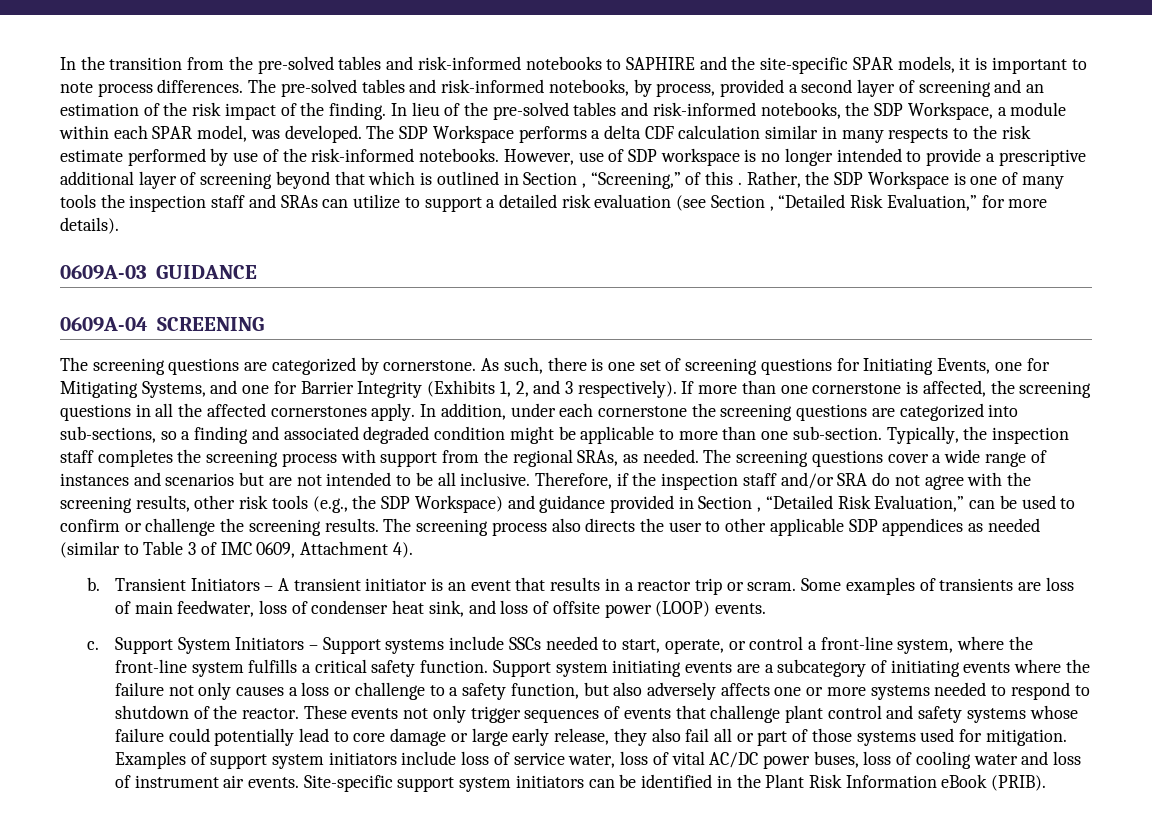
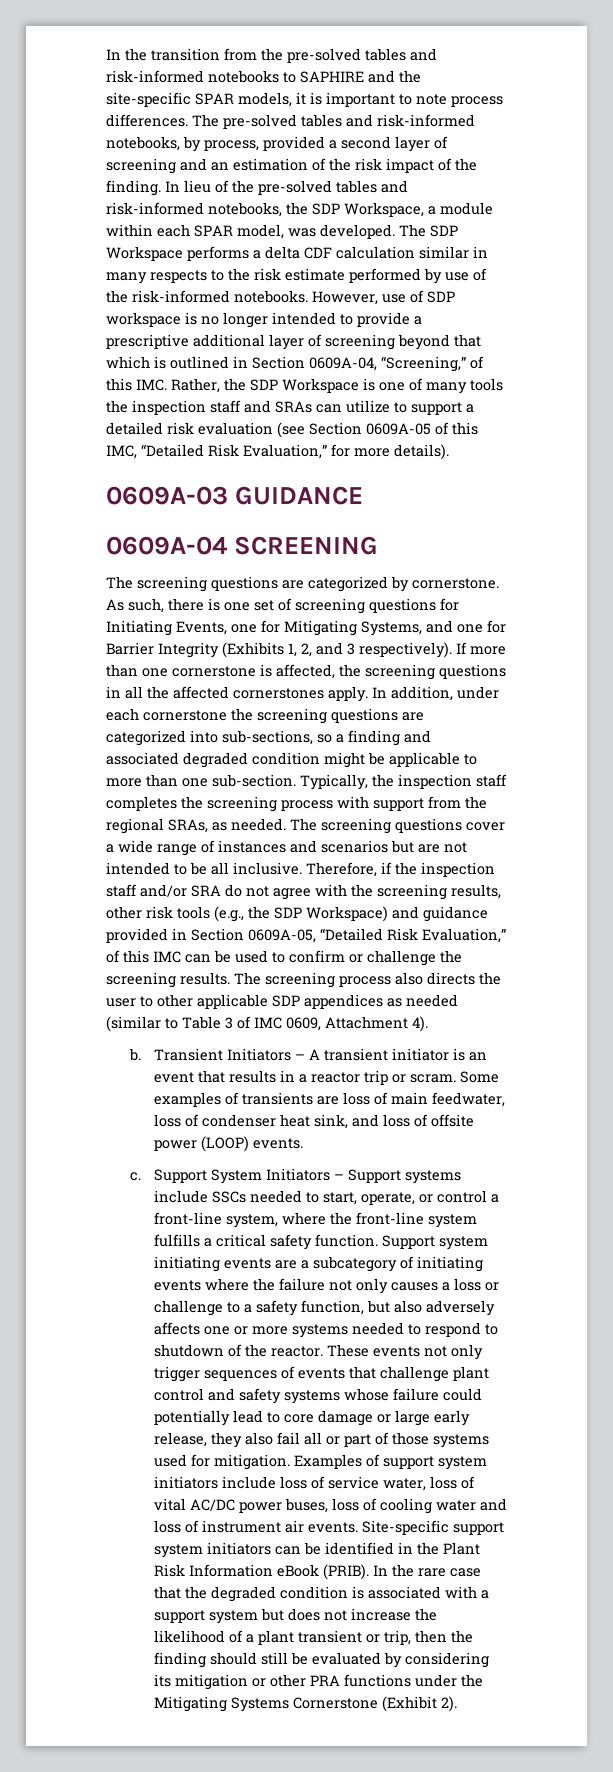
- However, use of SDP workspace is no longer intended to provide a prescriptive additional layer of screening beyond that which is outlined in Section , “Screening,” of this . Rather, the SDP Workspace is one of many tools the inspection staff and SRAs can utilize to support a detailed risk evaluation (see Section , “Detailed Risk Evaluation,” for more details).
+ However, use of SDP workspace is no longer intended to provide a prescriptive additional layer of screening beyond that which is outlined in Section 0609A-04, “Screening,” of this IMC. Rather, the SDP Workspace is one of many tools the inspection staff and SRAs can utilize to support a detailed risk evaluation (see Section 0609A-05 of this IMC, “Detailed Risk Evaluation,” for more details).
- Therefore, if the inspection staff and/or SRA do not agree with the screening results, other risk tools (e.g., the SDP Workspace) and guidance provided in Section , “Detailed Risk Evaluation,” can be used to confirm or challenge the screening results.
+ Therefore, if the inspection staff and/or SRA do not agree with the screening results, other risk tools (e.g., the SDP Workspace) and guidance provided in Section 0609A-05, “Detailed Risk Evaluation,” of this IMC can be used to confirm or challenge the screening results.
+ In the rare case that the degraded condition is associated with a support system but does not increase the likelihood of a plant transient or trip, then the finding should still be evaluated by considering its mitigation or other PRA functions under the Mitigating Systems Cornerstone (Exhibit 2).

